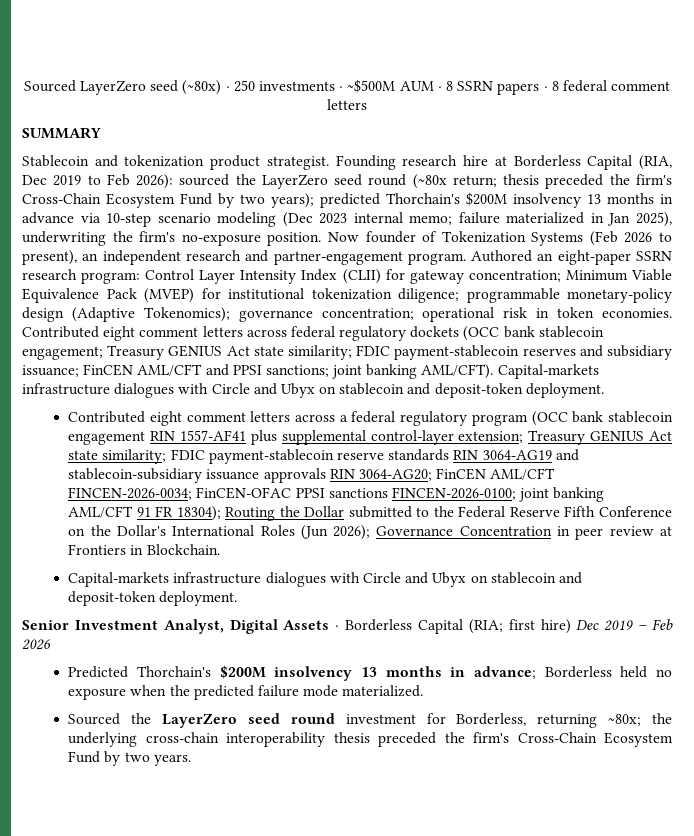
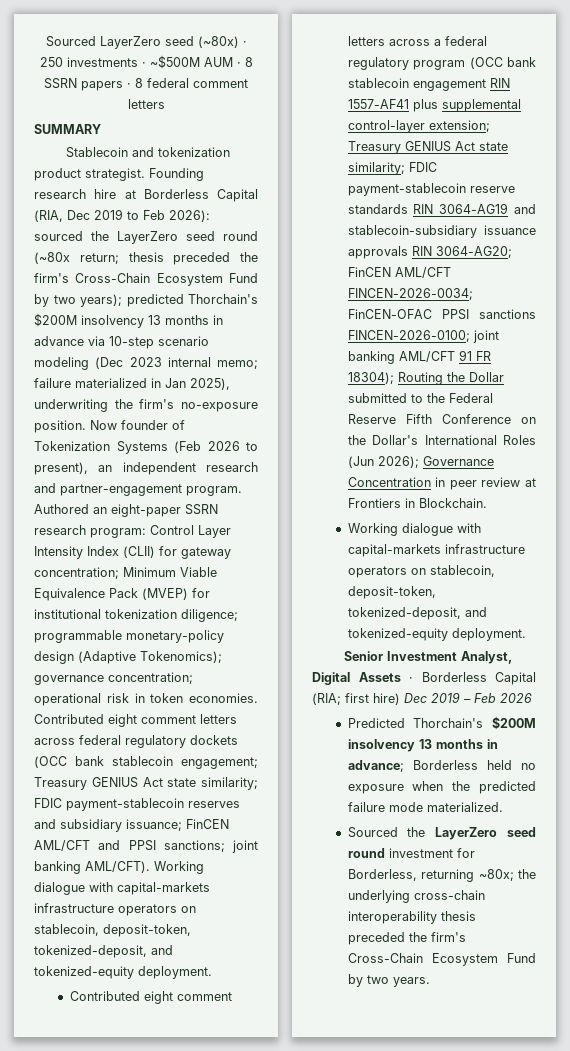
- Contributed eight comment letters across federal regulatory dockets (OCC bank stablecoin engagement; Treasury GENIUS Act state similarity; FDIC payment-stablecoin reserves and subsidiary issuance; FinCEN AML/CFT and PPSI sanctions; joint banking AML/CFT). Capital-markets infrastructure dialogues with Circle and Ubyx on stablecoin and deposit-token deployment.
+ Contributed eight comment letters across federal regulatory dockets (OCC bank stablecoin engagement; Treasury GENIUS Act state similarity; FDIC payment-stablecoin reserves and subsidiary issuance; FinCEN AML/CFT and PPSI sanctions; joint banking AML/CFT). Working dialogue with capital-markets infrastructure operators on stablecoin, deposit-token, tokenized-deposit, and tokenized-equity deployment.
  Governance Concentration in peer review at Frontiers in Blockchain.
- Capital-markets infrastructure dialogues with Circle and Ubyx on stablecoin and deposit-token deployment.
+ Working dialogue with capital-markets infrastructure operators on stablecoin, deposit-token, tokenized-deposit, and tokenized-equity deployment.

